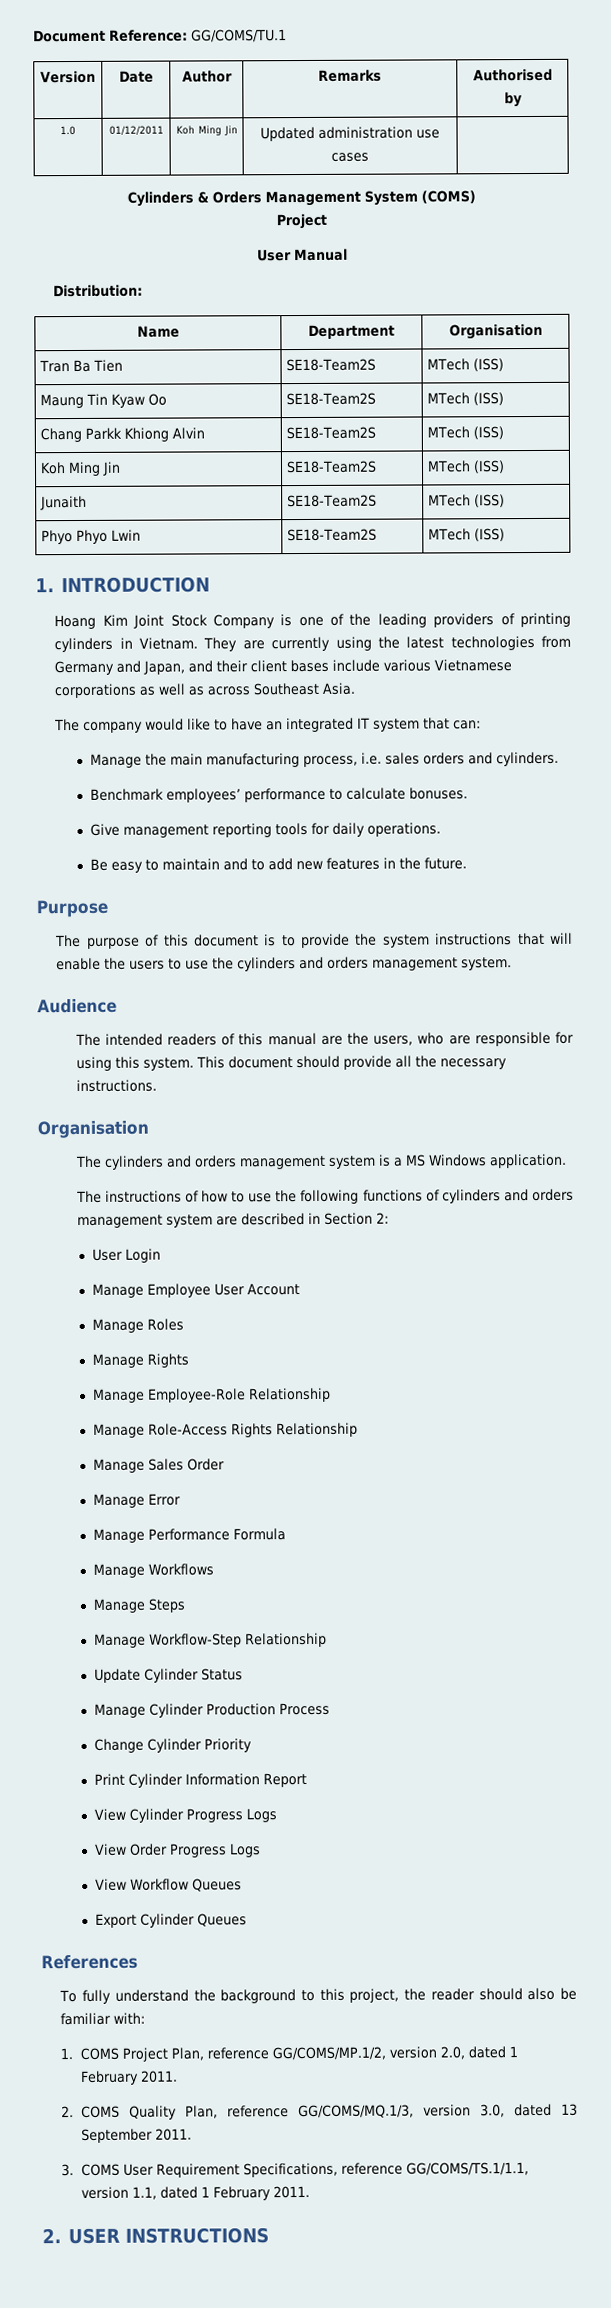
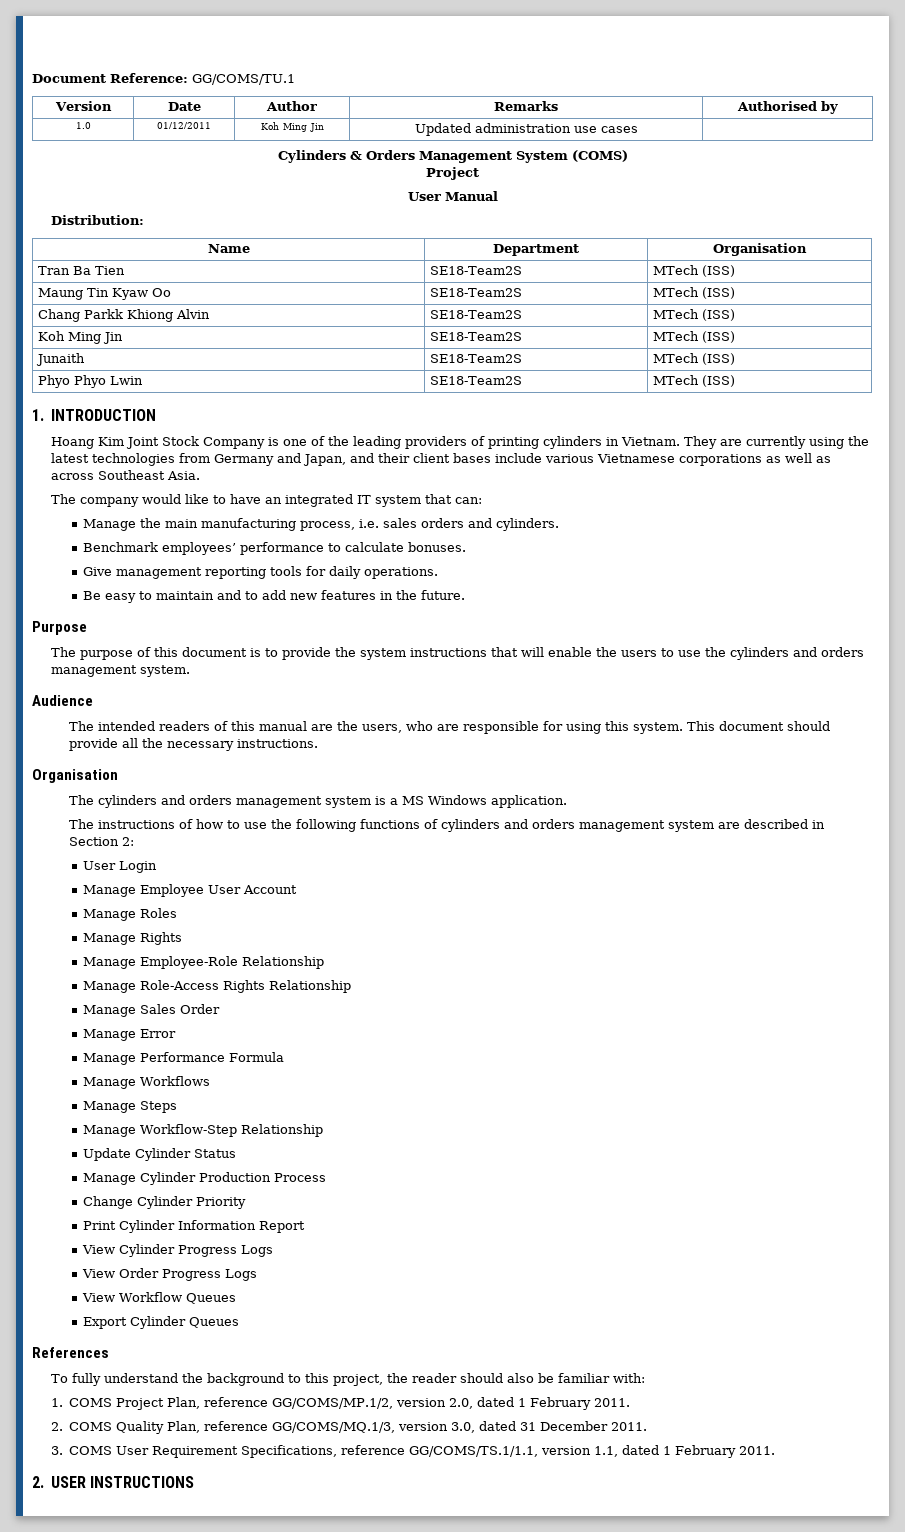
- 2. COMS Quality Plan, reference GG/COMS/MQ.1/3, version 3.0, dated 13 September 2011.
+ 2. COMS Quality Plan, reference GG/COMS/MQ.1/3, version 3.0, dated 31 December 2011.

